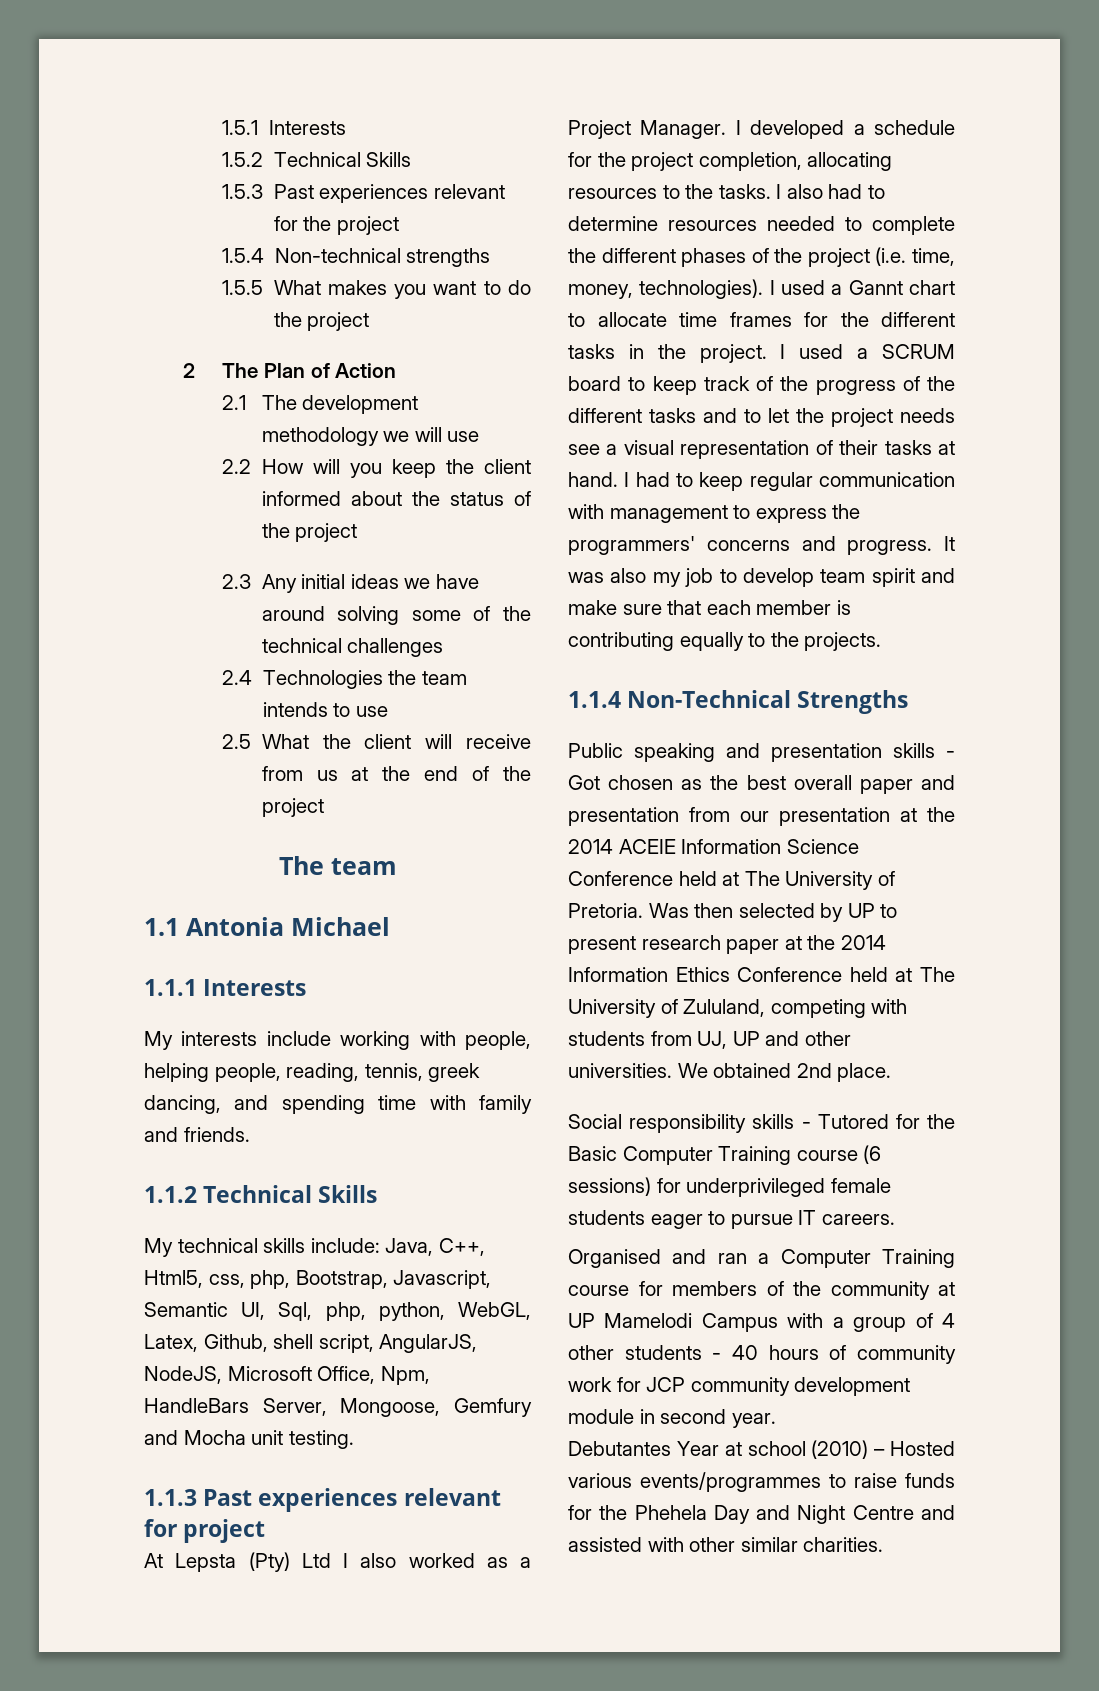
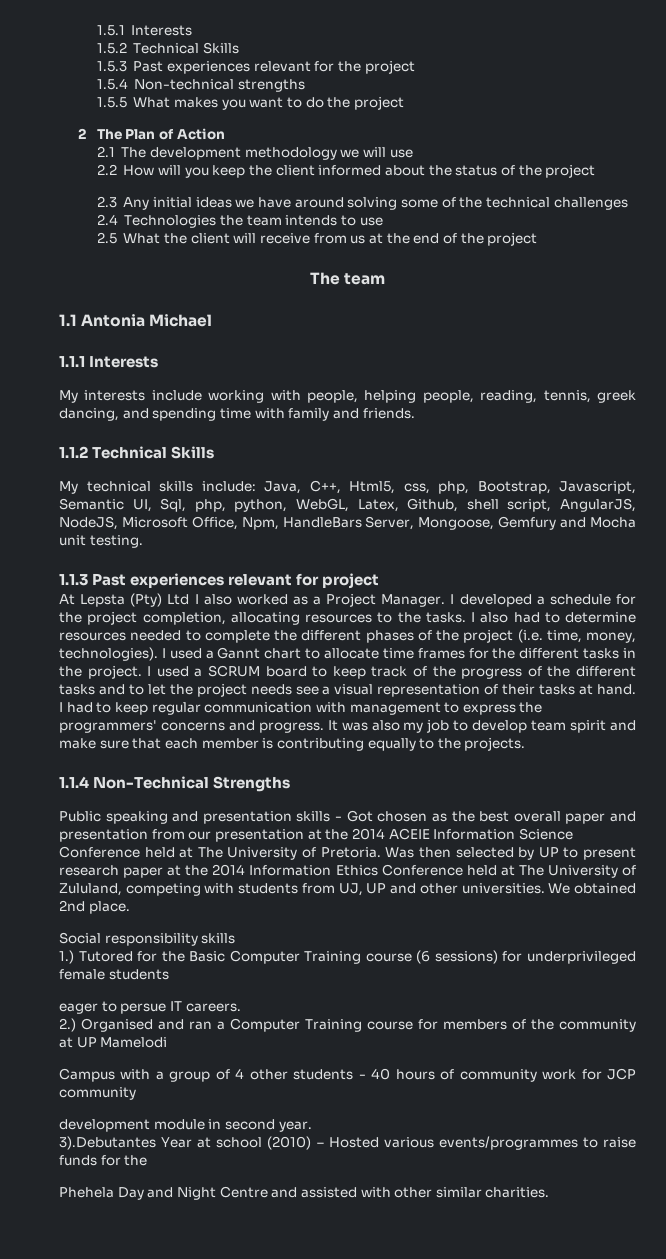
- Social responsibility skills - Tutored for the Basic Computer Training course (6 sessions) for underprivileged female students eager to pursue IT careers.
+ Social responsibility skills
+ 1.) Tutored for the Basic Computer Training course (6 sessions) for underprivileged female students
+ eager to persue IT careers.
- Organised and ran a Computer Training course for members of the community at UP Mamelodi Campus with a group of 4 other students - 40 hours of community work for JCP community development module in second year.
+ 2.) Organised and ran a Computer Training course for members of the community at UP Mamelodi
+ Campus with a group of 4 other students - 40 hours of community work for JCP community
+ development module in second year.
- Debutantes Year at school (2010) – Hosted various events/programmes to raise funds for the Phehela Day and Night Centre and assisted with other similar charities.
+ 3).Debutantes Year at school (2010) – Hosted various events/programmes to raise funds for the
+ Phehela Day and Night Centre and assisted with other similar charities.

